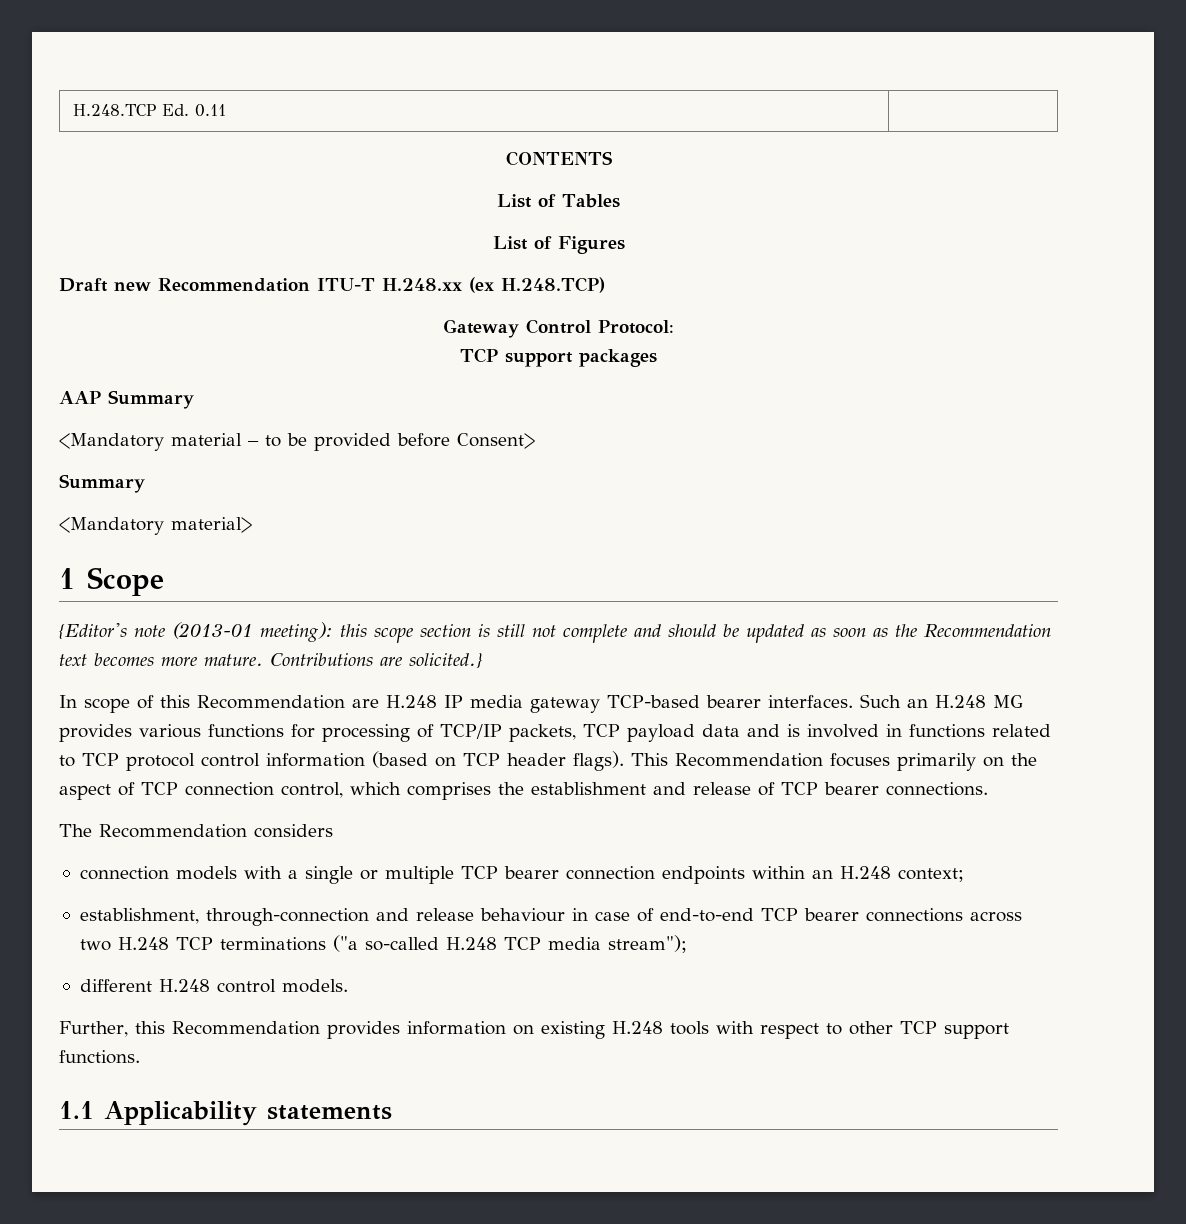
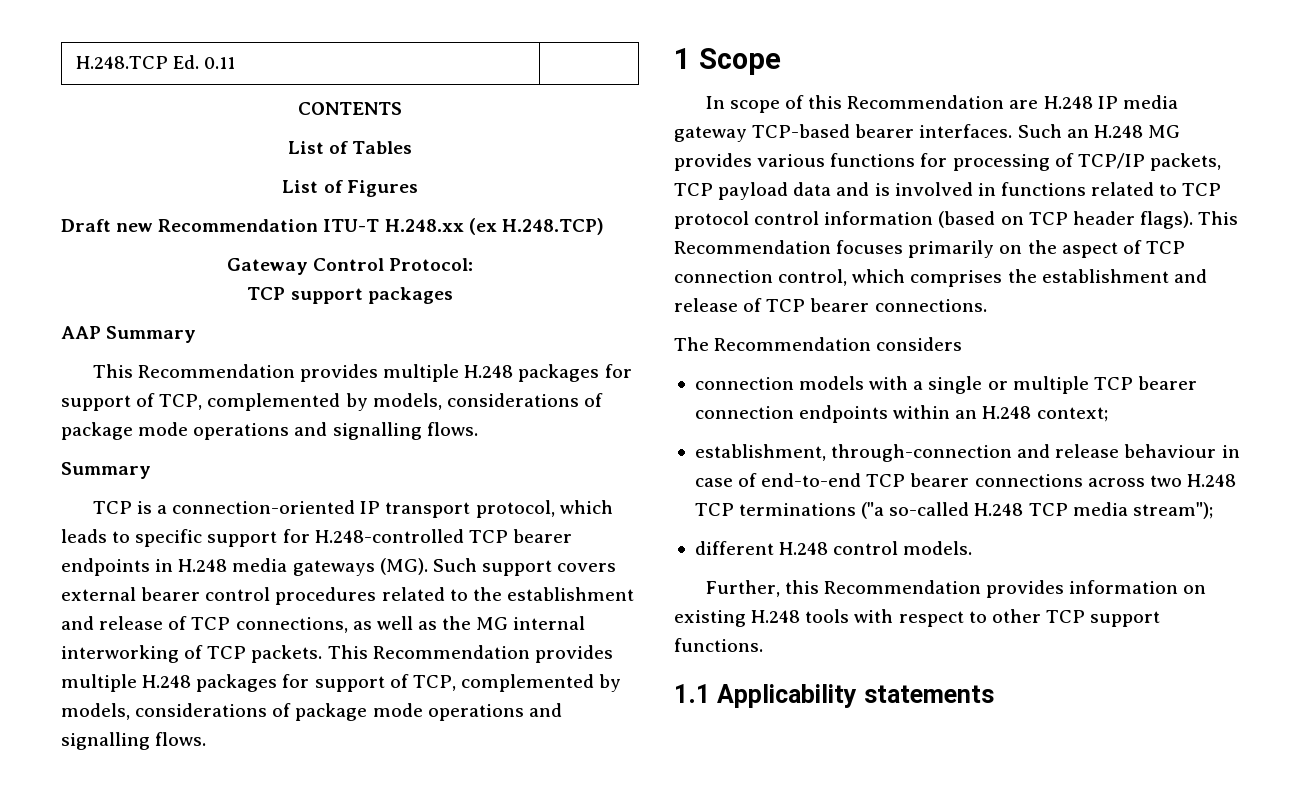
  AAP Summary
- <Mandatory material – to be provided before Consent>
+ This Recommendation provides multiple H.248 packages for support of TCP, complemented by models, considerations of package mode operations and signalling flows.
  Summary
- <Mandatory material>
+ TCP is a connection-oriented IP transport protocol, which leads to specific support for H.248-controlled TCP bearer endpoints in H.248 media gateways (MG). Such support covers external bearer control procedures related to the establishment and release of TCP connections, as well as the MG internal interworking of TCP packets. This Recommendation provides multiple H.248 packages for support of TCP, complemented by models, considerations of package mode operations and signalling flows.
  1 Scope
- {Editor's note (2013-01 meeting): this scope section is still not complete and should be updated as soon as the Recommendation text becomes more mature. Contributions are solicited.}

